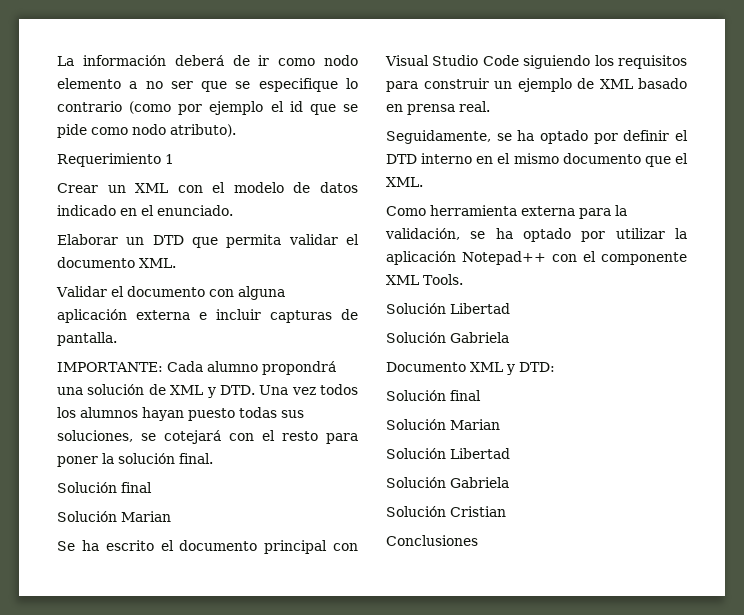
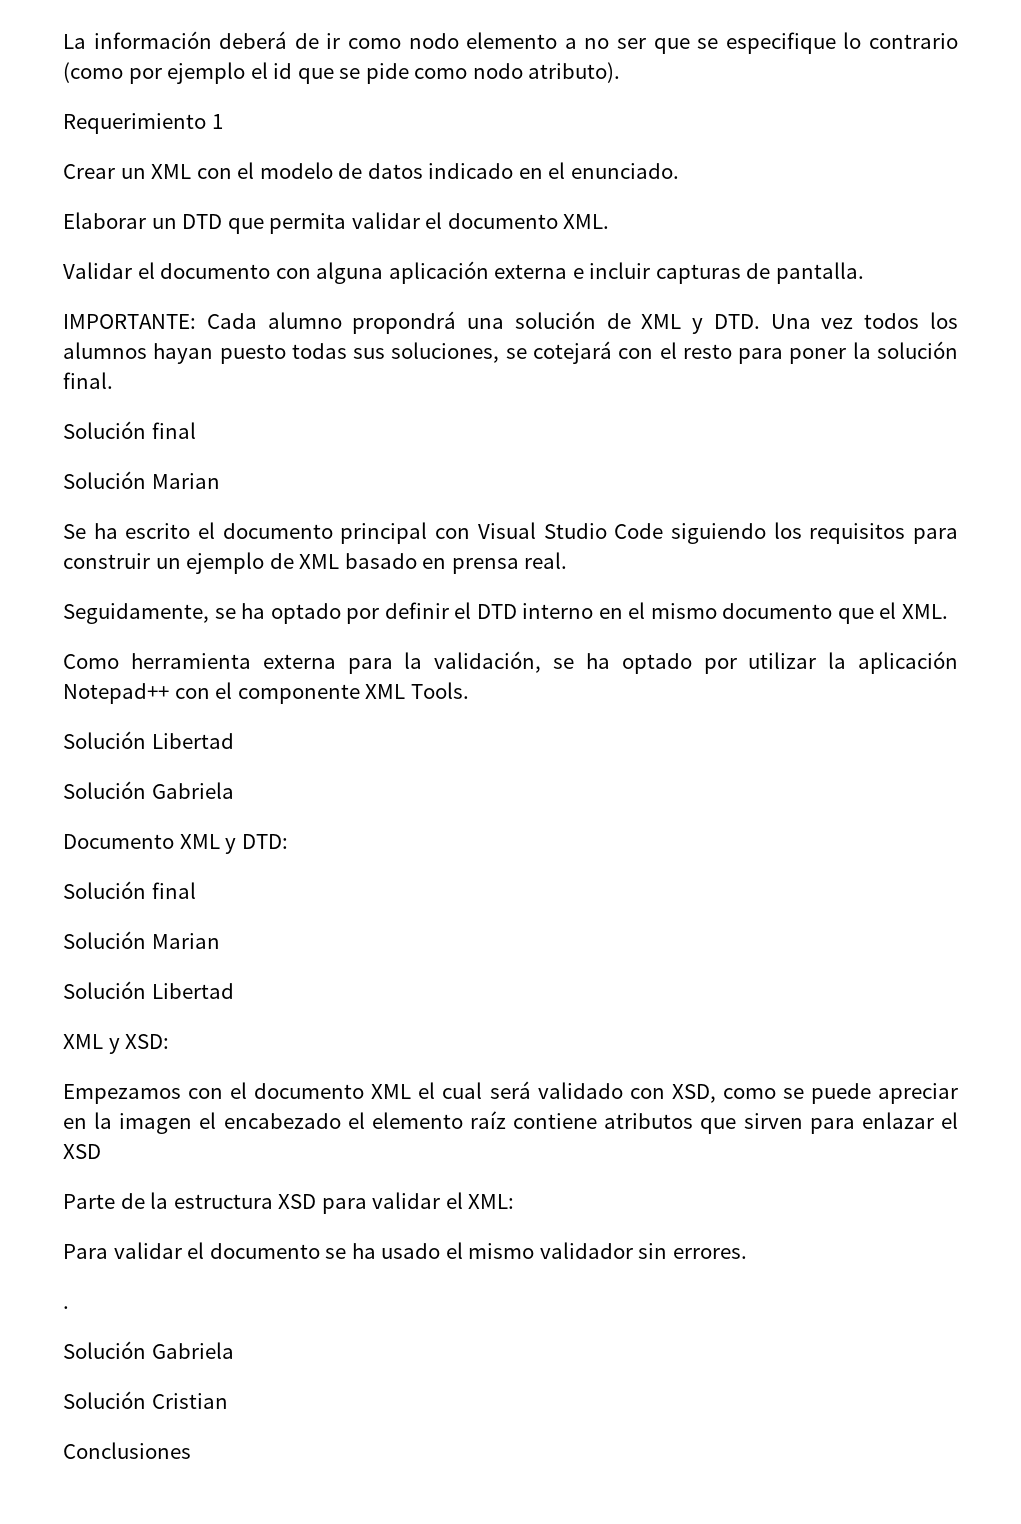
+ XML y XSD:
+ Empezamos con el documento XML el cual será validado con XSD, como se puede apreciar en la imagen el encabezado el elemento raíz contiene atributos que sirven para enlazar el XSD
+ Parte de la estructura XSD para validar el XML:
+ Para validar el documento se ha usado el mismo validador sin errores.
+ .

